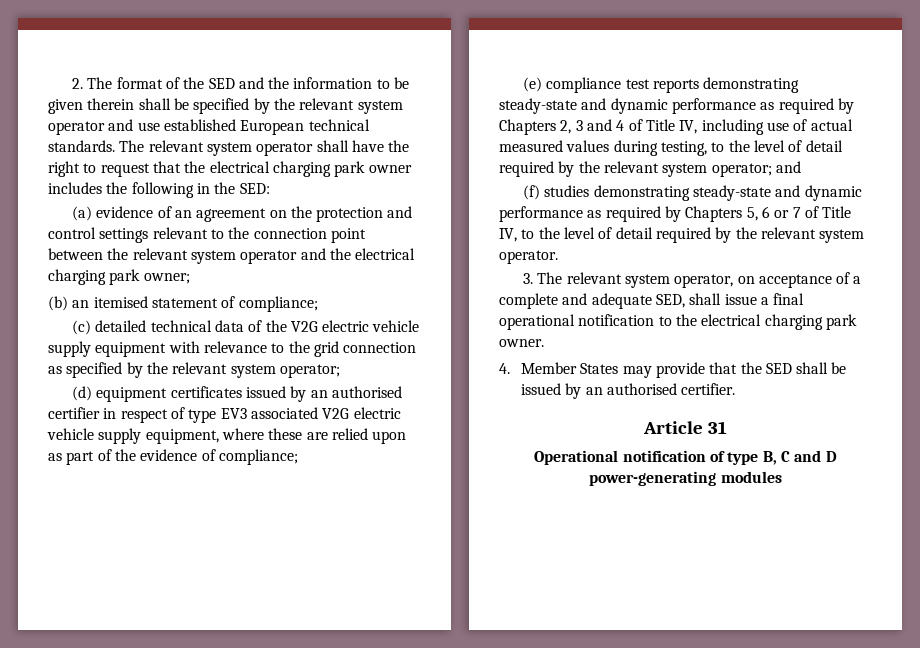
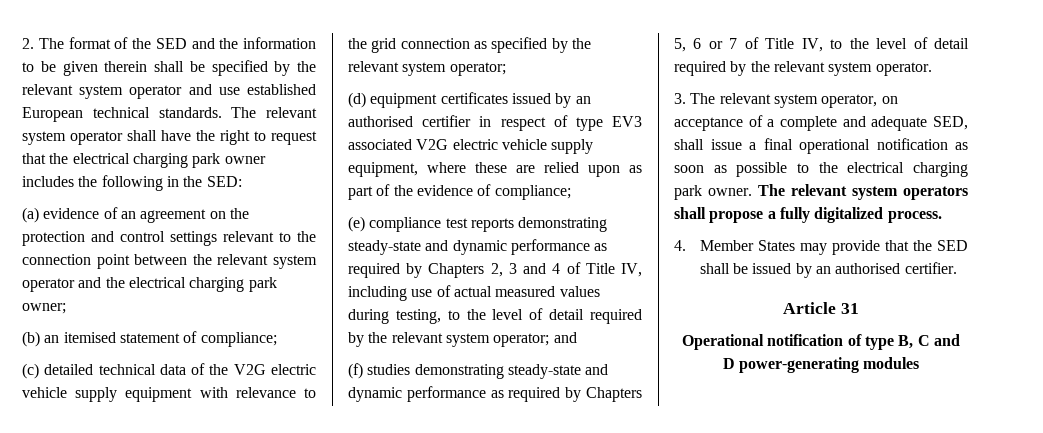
- 3. The relevant system operator, on acceptance of a complete and adequate SED, shall issue a final operational notification to the electrical charging park owner.
+ 3. The relevant system operator, on acceptance of a complete and adequate SED, shall issue a final operational notification as soon as possible to the electrical charging park owner. The relevant system operators shall propose a fully digitalized process.

